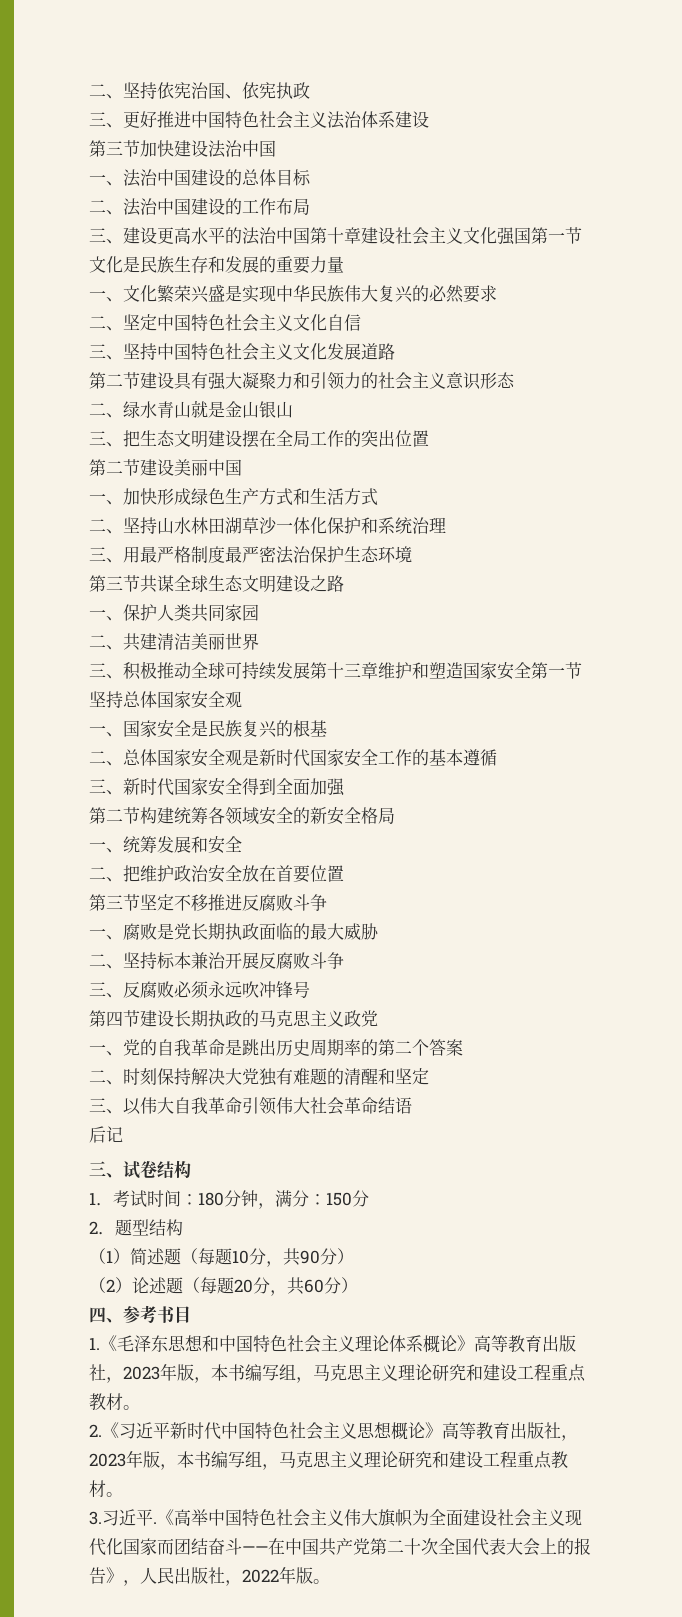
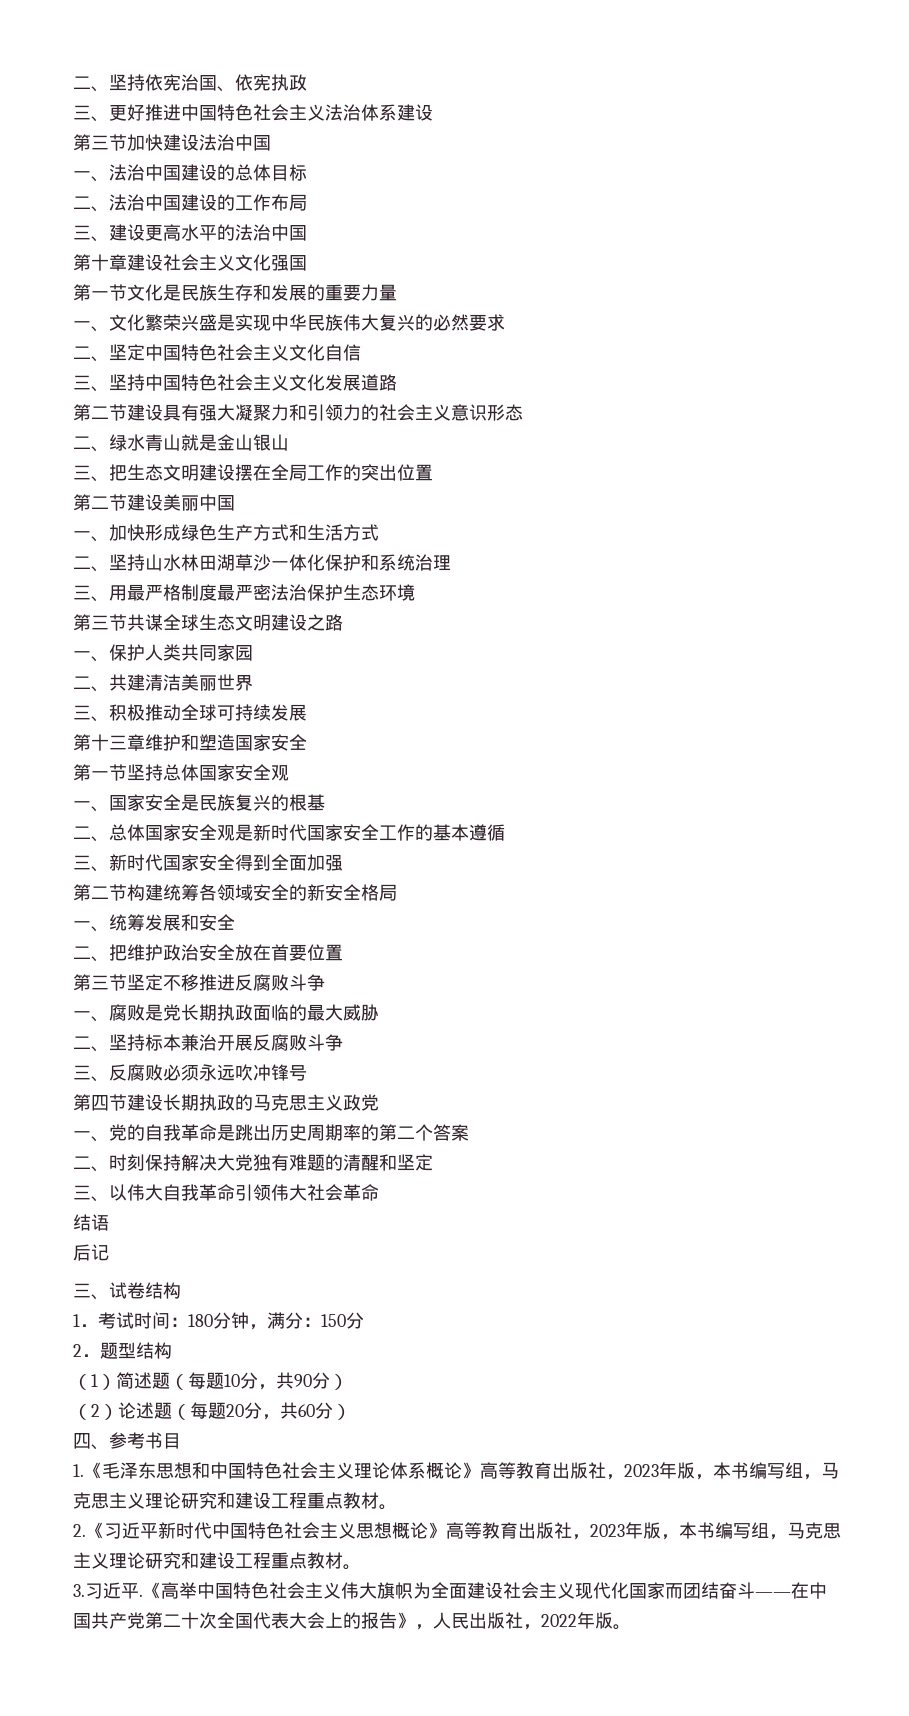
- 三、建设更高水平的法治中国第十章建设社会主义文化强国第一节文化是民族生存和发展的重要力量
+ 三、建设更高水平的法治中国
+ 第十章建设社会主义文化强国
+ 第一节文化是民族生存和发展的重要力量
- 三、积极推动全球可持续发展第十三章维护和塑造国家安全第一节坚持总体国家安全观
+ 三、积极推动全球可持续发展
+ 第十三章维护和塑造国家安全
+ 第一节坚持总体国家安全观
- 三、以伟大自我革命引领伟大社会革命结语
+ 三、以伟大自我革命引领伟大社会革命
+ 结语

